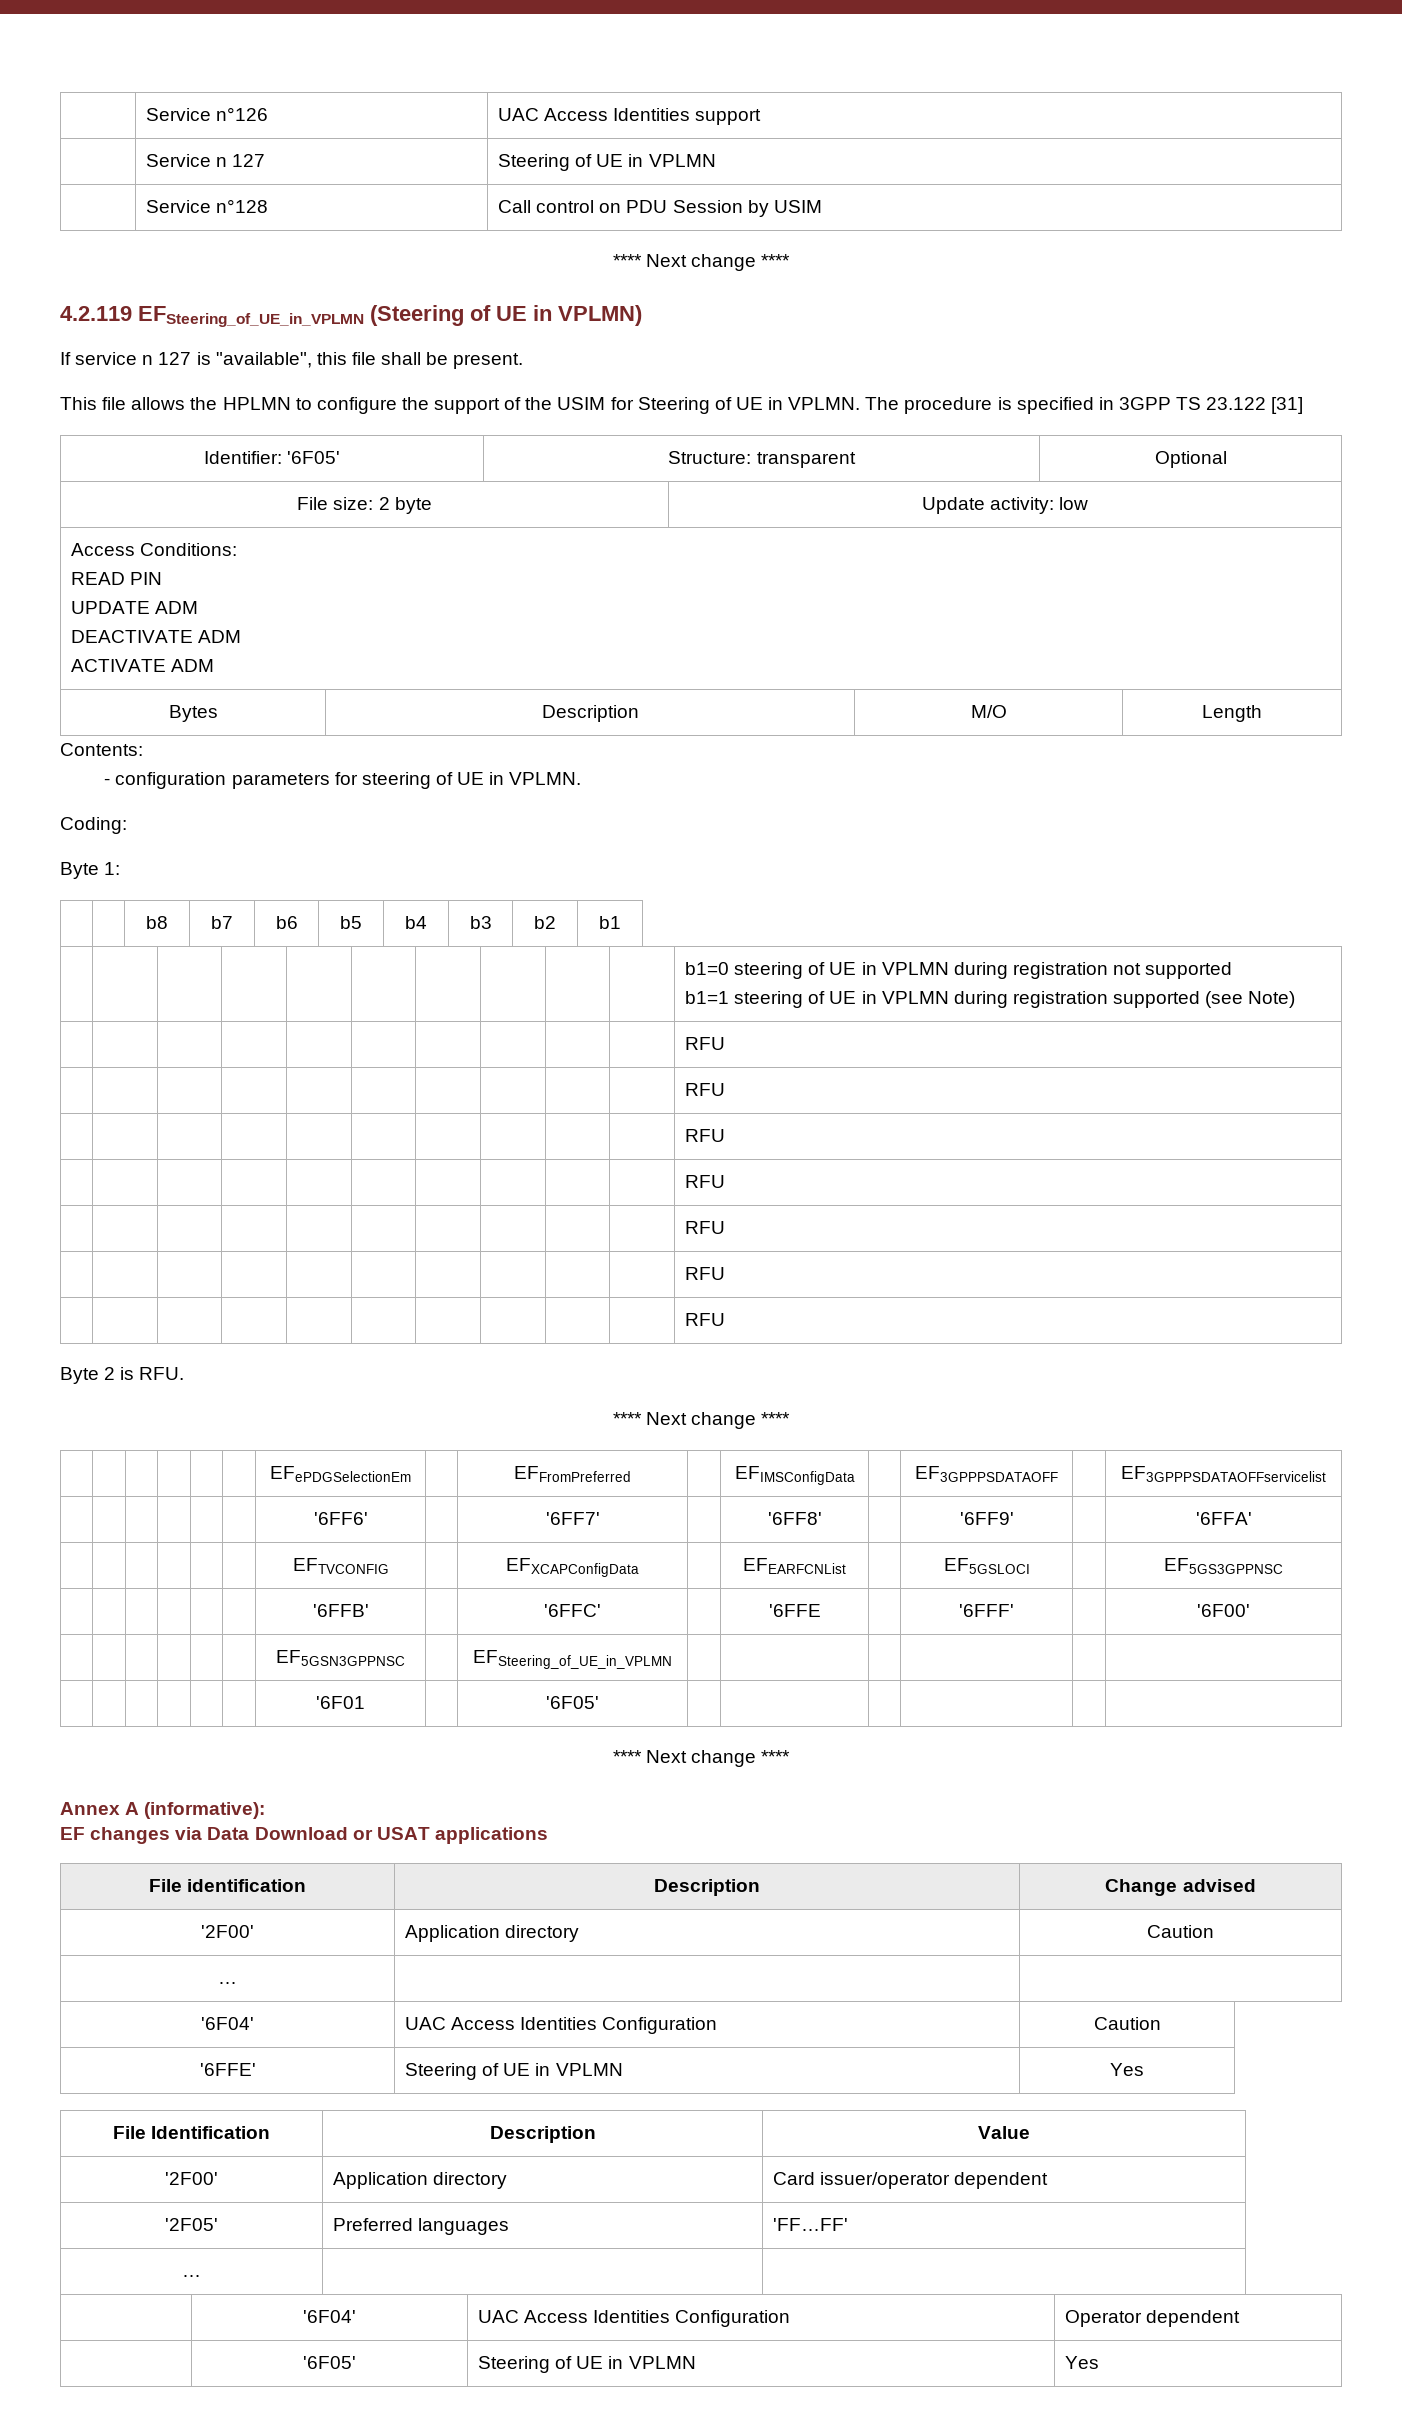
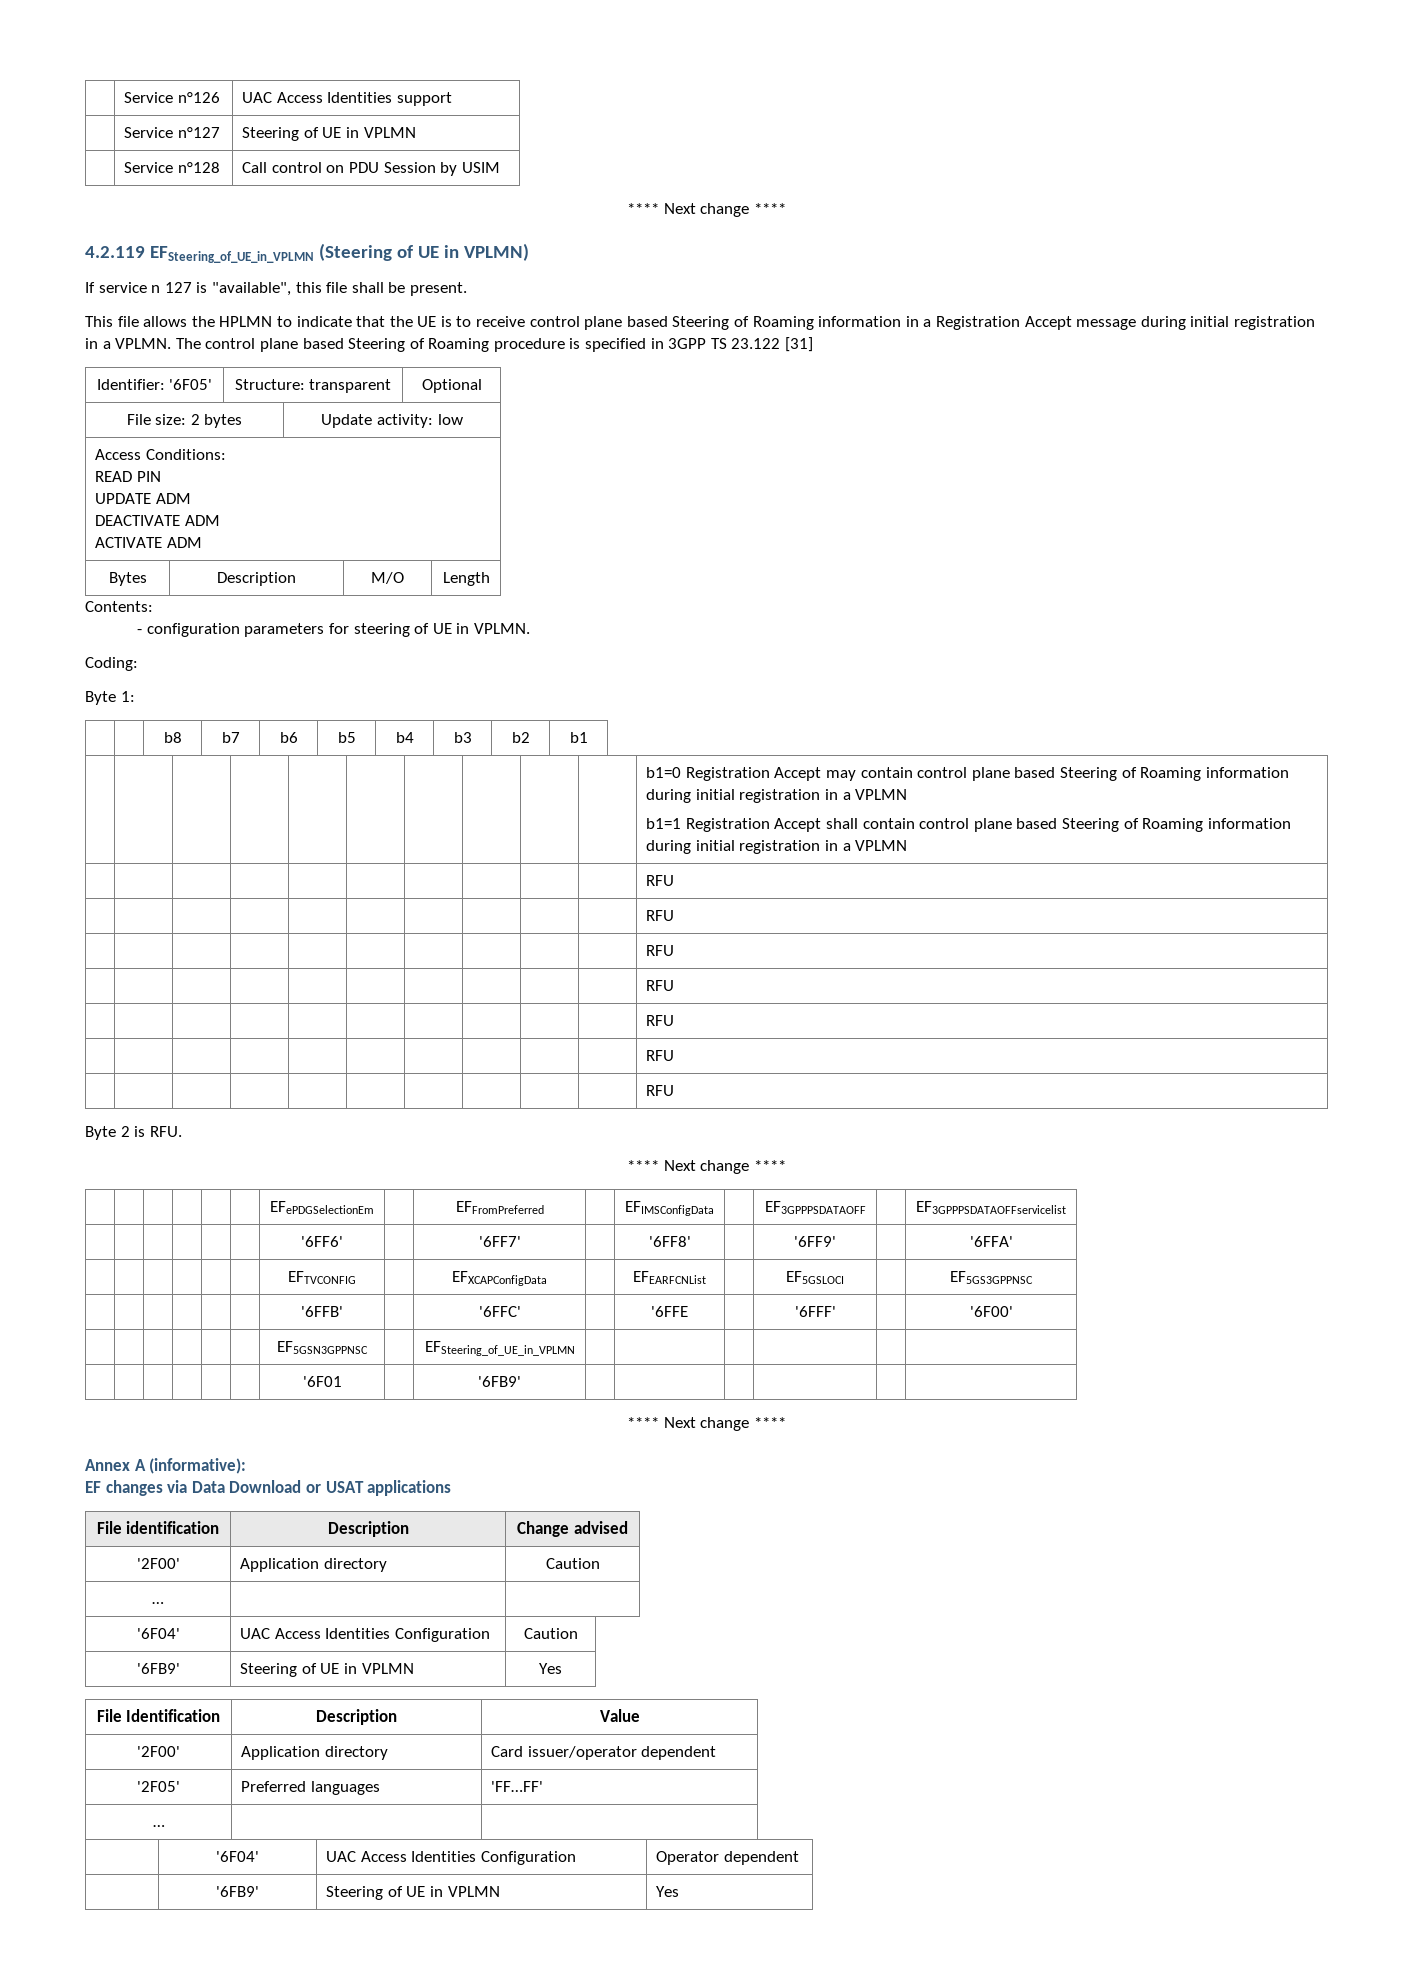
- | Service n 127 | Steering of UE in VPLMN
+ | Service n°127 | Steering of UE in VPLMN
- This file allows the HPLMN to configure the support of the USIM for Steering of UE in VPLMN. The procedure is specified in 3GPP TS 23.122 [31]
+ This file allows the HPLMN to indicate that the UE is to receive control plane based Steering of Roaming information in a Registration Accept message during initial registration in a VPLMN. The control plane based Steering of Roaming procedure is specified in 3GPP TS 23.122 [31]
- File size: 2 byte | Update activity: low
+ File size: 2 bytes | Update activity: low
- | | | | | | | | | | b1=0 steering of UE in VPLMN during registration not supported
- b1=1 steering of UE in VPLMN during registration supported (see Note)
+ | | | | | | | | | | b1=0 Registration Accept may contain control plane based Steering of Roaming information during initial registration in a VPLMN
+ b1=1 Registration Accept shall contain control plane based Steering of Roaming information during initial registration in a VPLMN
- | | | | | | '6F01 | | '6F05' | | | | | |
+ | | | | | | '6F01 | | '6FB9' | | | | | |
  '6F04' | UAC Access Identities Configuration | Caution
- '6FFE' | Steering of UE in VPLMN | Yes
+ '6FB9' | Steering of UE in VPLMN | Yes
- | '6F05' | Steering of UE in VPLMN | Yes
+ | '6FB9' | Steering of UE in VPLMN | Yes

